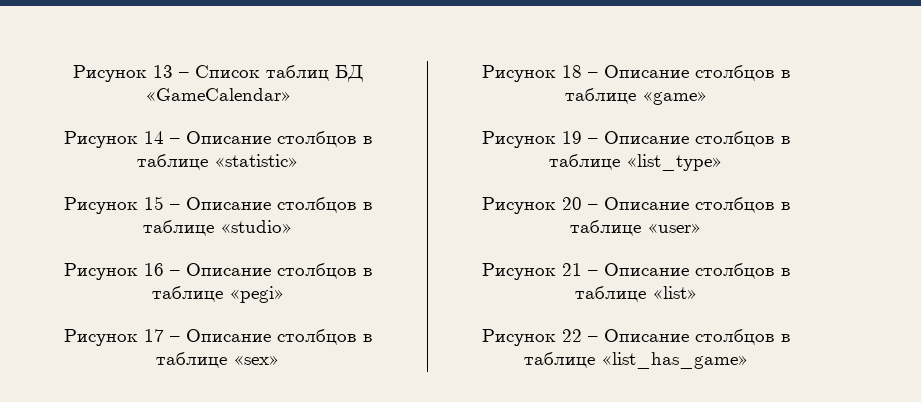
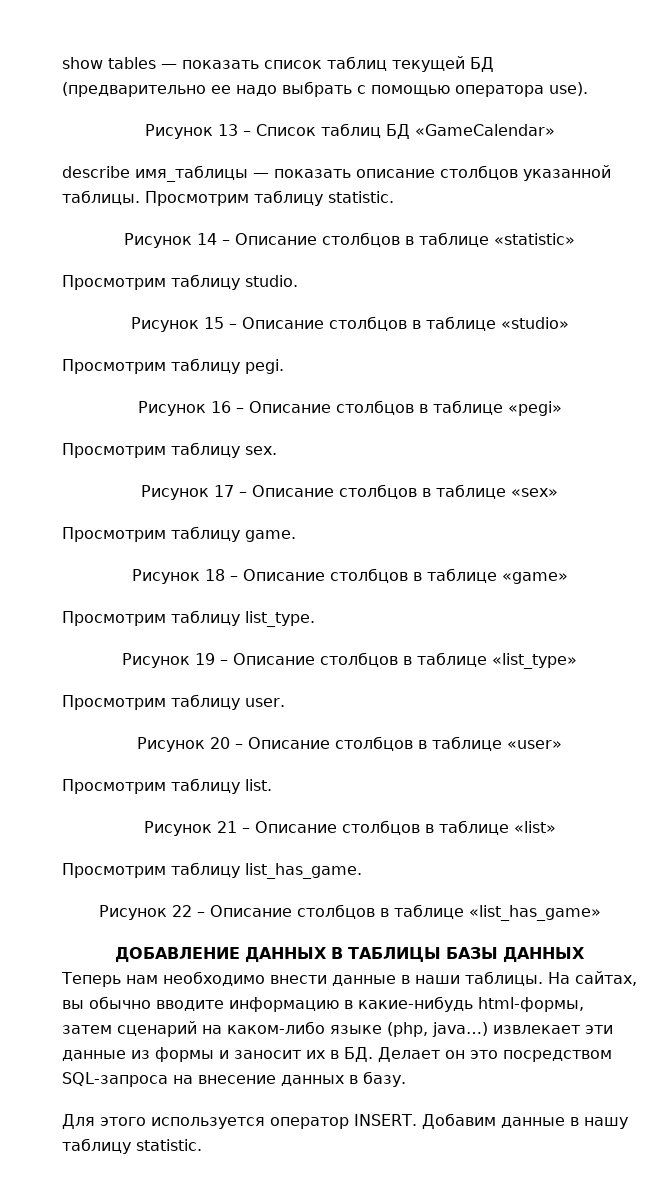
+ show tables — показать список таблиц текущей БД (предварительно ее надо выбрать с помощью оператора use).
+ describe имя_таблицы — показать описание столбцов указанной таблицы. Просмотрим таблицу statistic.
+ Просмотрим таблицу studio.
+ Просмотрим таблицу pegi.
+ Просмотрим таблицу sex.
+ Просмотрим таблицу game.
+ Просмотрим таблицу list_type.
+ Просмотрим таблицу user.
+ Просмотрим таблицу list.
+ Просмотрим таблицу list_has_game.
+ ДОБАВЛЕНИЕ ДАННЫХ В ТАБЛИЦЫ БАЗЫ ДАННЫХ
+ Теперь нам необходимо внести данные в наши таблицы. На сайтах, вы обычно вводите информацию в какие-нибудь html-формы, затем сценарий на каком-либо языке (php, java…) извлекает эти данные из формы и заносит их в БД. Делает он это посредством SQL-запроса на внесение данных в базу.
+ Для этого используется оператор INSERT. Добавим данные в нашу таблицу statistic.

